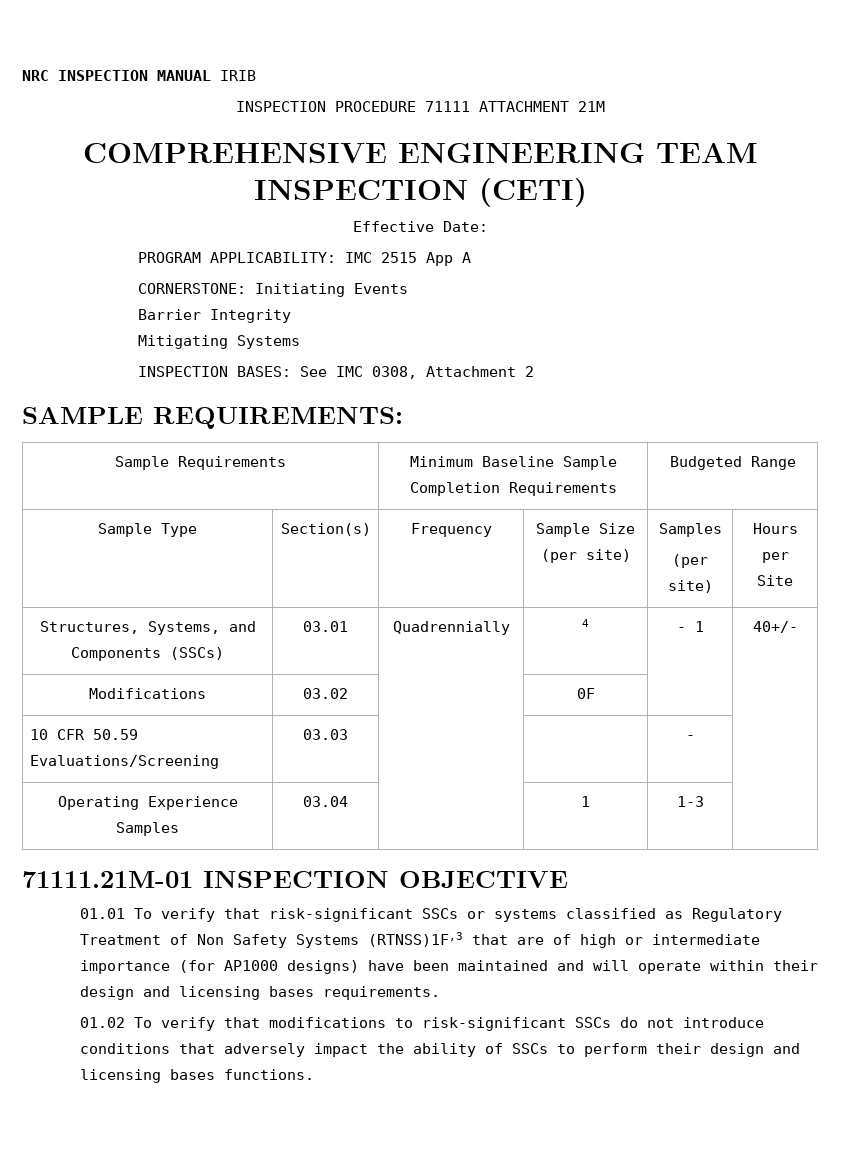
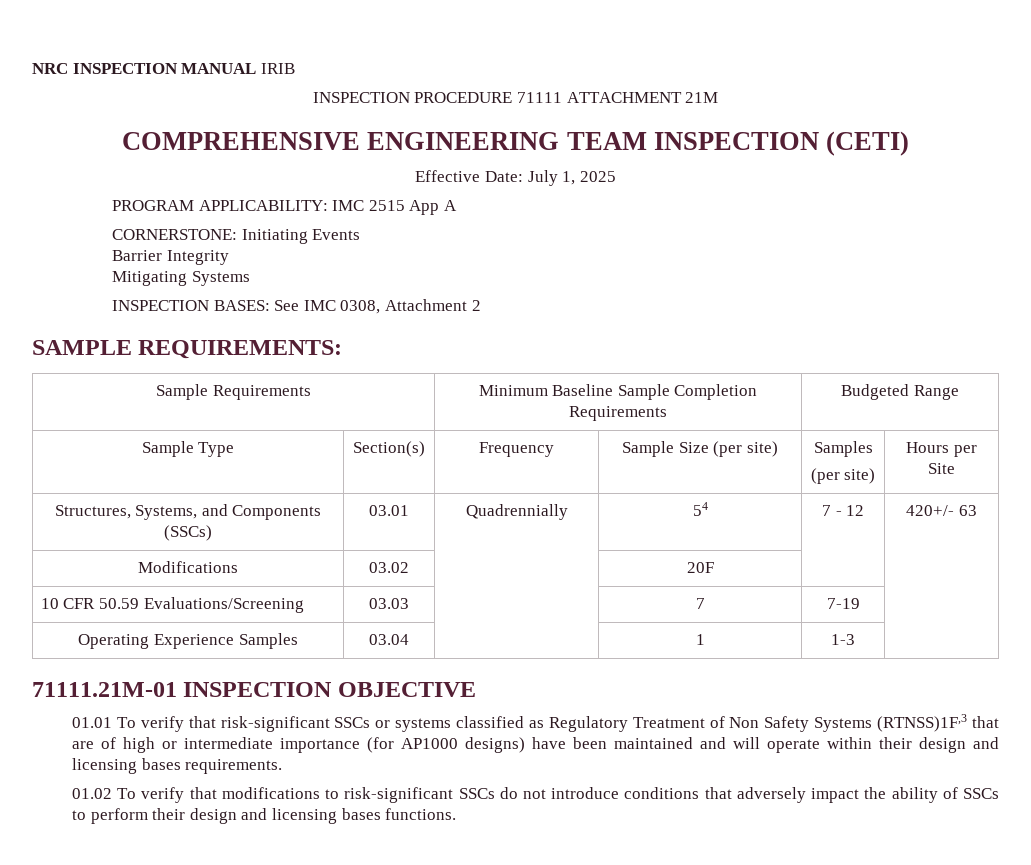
- Effective Date:
+ Effective Date: July 1, 2025
- Structures, Systems, and Components (SSCs) | 03.01 | Quadrennially | 4 | - 1 | 40+/-
+ Structures, Systems, and Components (SSCs) | 03.01 | Quadrennially | 54 | 7 - 12 | 420+/- 63
- Modifications | 03.02 | | 0F | |
+ Modifications | 03.02 | | 20F | |
- 10 CFR 50.59 Evaluations/Screening | 03.03 | | | - |
+ 10 CFR 50.59 Evaluations/Screening | 03.03 | | 7 | 7-19 |

